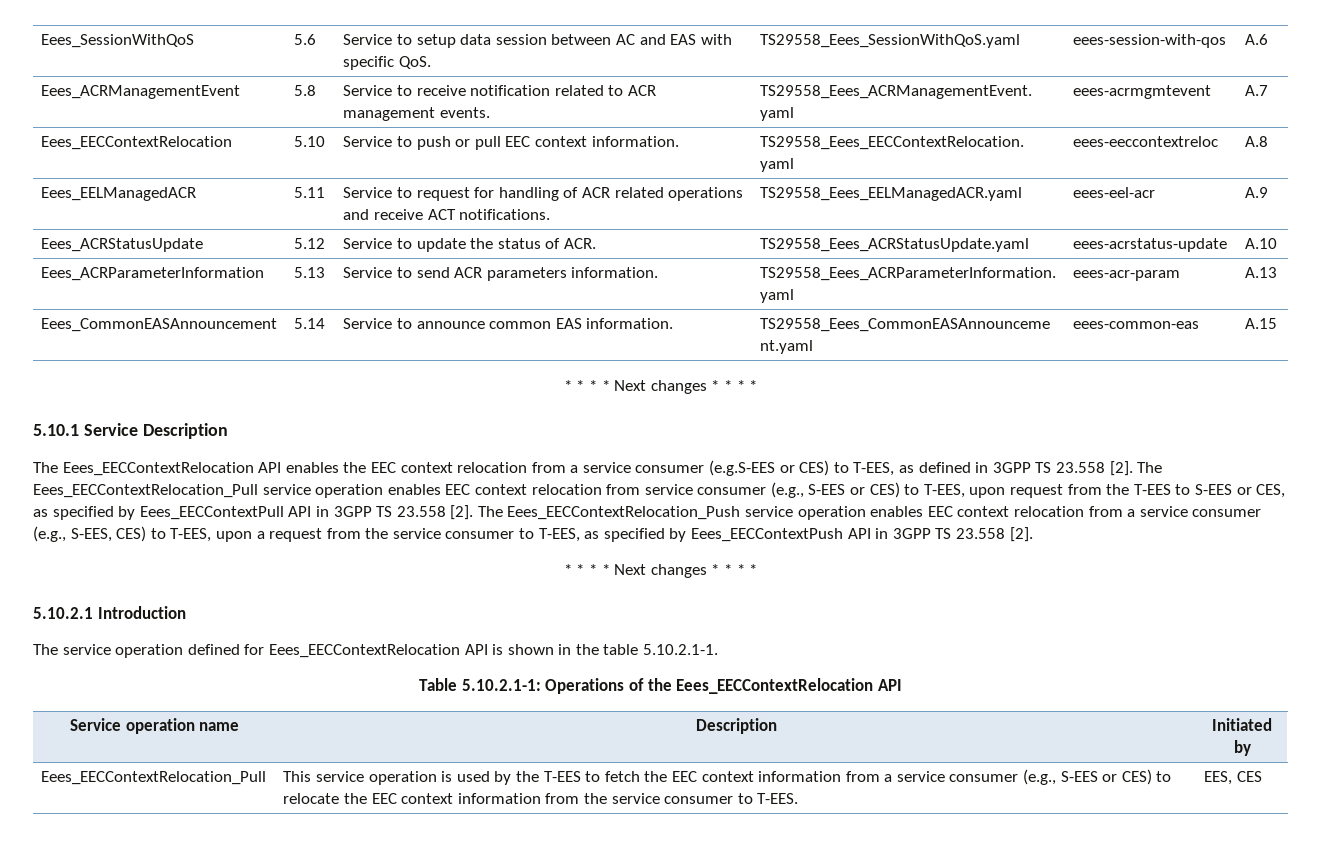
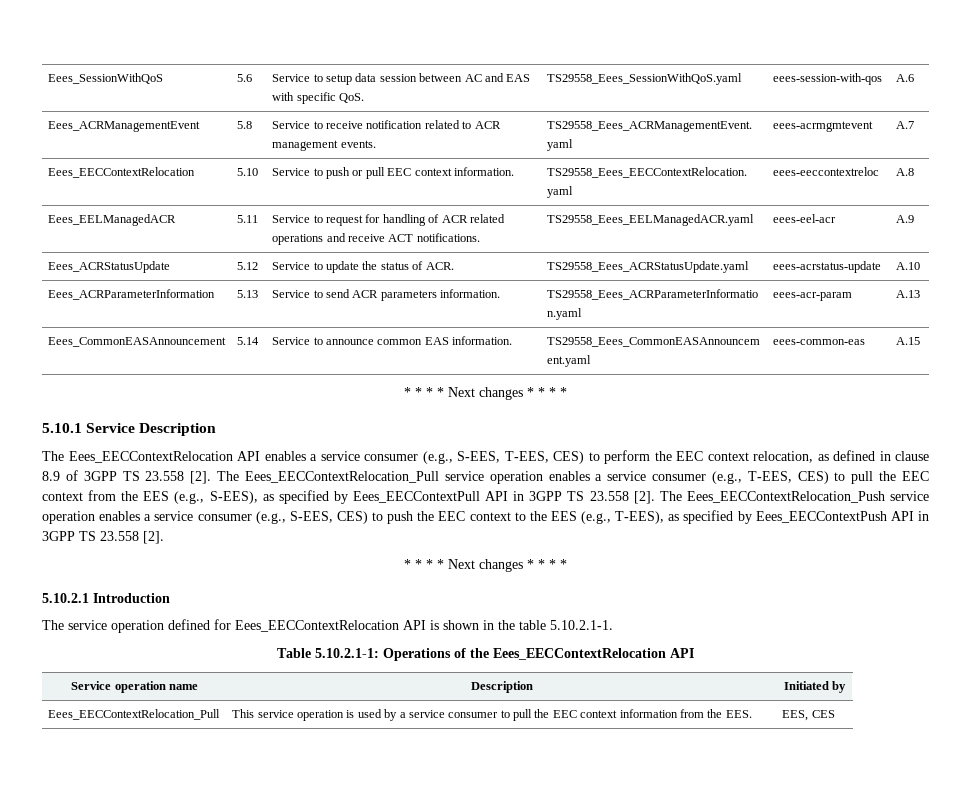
- The Eees_EECContextRelocation API enables the EEC context relocation from a service consumer (e.g.S-EES or CES) to T-EES, as defined in 3GPP TS 23.558 [2].
+ The Eees_EECContextRelocation API enables a service consumer (e.g., S-EES, T-EES, CES) to perform the EEC context relocation, as defined in clause 8.9 of 3GPP TS 23.558 [2].
- The Eees_EECContextRelocation_Pull service operation enables EEC context relocation from service consumer (e.g., S-EES or CES) to T-EES, upon request from the T-EES to S-EES or CES, as specified by Eees_EECContextPull API in 3GPP TS 23.558 [2].
+ The Eees_EECContextRelocation_Pull service operation enables a service consumer (e.g., T-EES, CES) to pull the EEC context from the EES (e.g., S-EES), as specified by Eees_EECContextPull API in 3GPP TS 23.558 [2].
- The Eees_EECContextRelocation_Push service operation enables EEC context relocation from a service consumer (e.g., S-EES, CES) to T-EES, upon a request from the service consumer to T-EES, as specified by Eees_EECContextPush API in 3GPP TS 23.558 [2].
+ The Eees_EECContextRelocation_Push service operation enables a service consumer (e.g., S-EES, CES) to push the EEC context to the EES (e.g., T-EES), as specified by Eees_EECContextPush API in 3GPP TS 23.558 [2].
- Eees_EECContextRelocation_Pull | This service operation is used by the T-EES to fetch the EEC context information from a service consumer (e.g., S-EES or CES) to relocate the EEC context information from the service consumer to T-EES. | EES, CES
+ Eees_EECContextRelocation_Pull | This service operation is used by a service consumer to pull the EEC context information from the EES. | EES, CES

